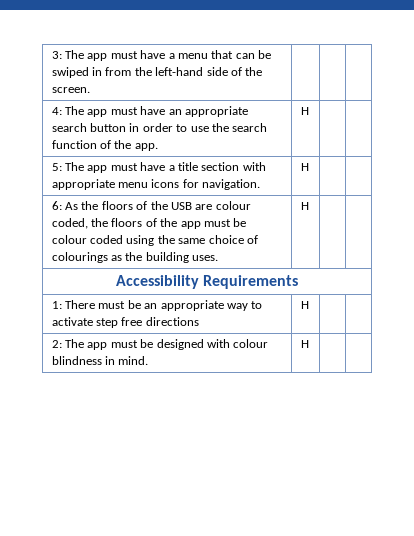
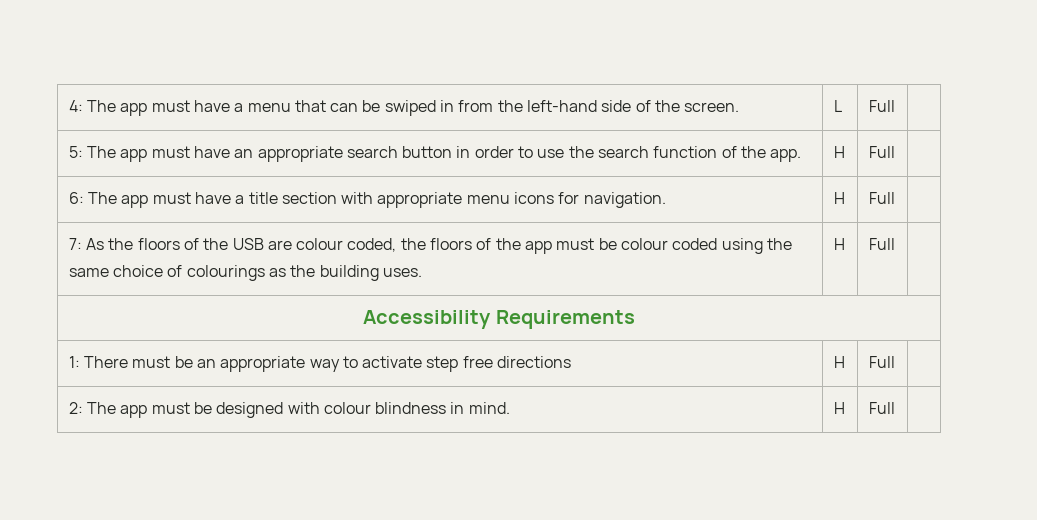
- 3: The app must have a menu that can be swiped in from the left-hand side of the screen. | | |
- 4: The app must have an appropriate search button in order to use the search function of the app. | H | |
- 5: The app must have a title section with appropriate menu icons for navigation. | H | |
- 6: As the floors of the USB are colour coded, the floors of the app must be colour coded using the same choice of colourings as the building uses. | H | |
+ 4: The app must have a menu that can be swiped in from the left-hand side of the screen. | L | Full |
+ 5: The app must have an appropriate search button in order to use the search function of the app. | H | Full |
+ 6: The app must have a title section with appropriate menu icons for navigation. | H | Full |
+ 7: As the floors of the USB are colour coded, the floors of the app must be colour coded using the same choice of colourings as the building uses. | H | Full |
- 1: There must be an appropriate way to activate step free directions | H | |
+ 1: There must be an appropriate way to activate step free directions | H | Full |
- 2: The app must be designed with colour blindness in mind. | H | |
+ 2: The app must be designed with colour blindness in mind. | H | Full |

